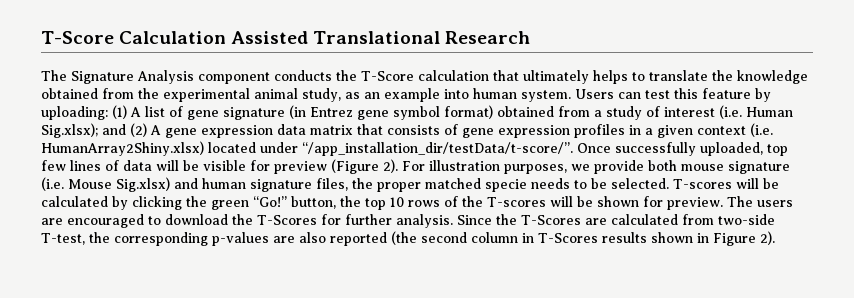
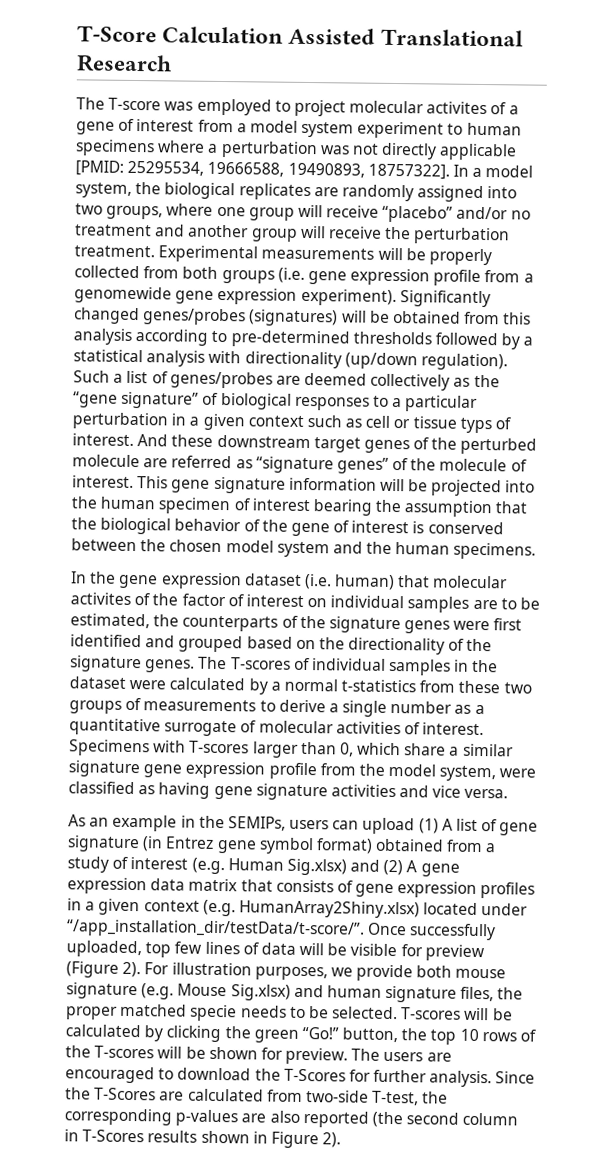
- The Signature Analysis component conducts the T-Score calculation that ultimately helps to translate the knowledge obtained from the experimental animal study, as an example into human system. Users can test this feature by uploading: (1) A list of gene signature (in Entrez gene symbol format) obtained from a study of interest (i.e. Human Sig.xlsx); and (2) A gene expression data matrix that consists of gene expression profiles in a given context (i.e. HumanArray2Shiny.xlsx) located under “/app_installation_dir/testData/t-score/”.
+ The T-score was employed to project molecular activites of a gene of interest from a model system experiment to human specimens where a perturbation was not directly applicable [PMID: 25295534, 19666588, 19490893, 18757322]. In a model system, the biological replicates are randomly assigned into two groups, where one group will receive “placebo” and/or no treatment and another group will receive the perturbation treatment. Experimental measurements will be properly collected from both groups (i.e. gene expression profile from a genomewide gene expression experiment). Significantly changed genes/probes (signatures) will be obtained from this analysis according to pre-determined thresholds followed by a statistical analysis with directionality (up/down regulation). Such a list of genes/probes are deemed collectively as the “gene signature” of biological responses to a particular perturbation in a given context such as cell or tissue typs of interest. And these downstream target genes of the perturbed molecule are referred as “signature genes” of the molecule of interest. This gene signature information will be projected into the human specimen of interest bearing the assumption that the biological behavior of the gene of interest is conserved between the chosen model system and the human specimens.
+ In the gene expression dataset (i.e. human) that molecular activites of the factor of interest on individual samples are to be estimated, the counterparts of the signature genes were first identified and grouped based on the directionality of the signature genes. The T-scores of individual samples in the dataset were calculated by a normal t-statistics from these two groups of measurements to derive a single number as a quantitative surrogate of molecular activities of interest. Specimens with T-scores larger than 0, which share a similar signature gene expression profile from the model system, were classified as having gene signature activities and vice versa.
+ As an example in the SEMIPs, users can upload (1) A list of gene signature (in Entrez gene symbol format) obtained from a study of interest (e.g. Human Sig.xlsx) and (2) A gene expression data matrix that consists of gene expression profiles in a given context (e.g. HumanArray2Shiny.xlsx) located under “/app_installation_dir/testData/t-score/”.
- For illustration purposes, we provide both mouse signature (i.e. Mouse Sig.xlsx) and human signature files, the proper matched specie needs to be selected.
+ For illustration purposes, we provide both mouse signature (e.g. Mouse Sig.xlsx) and human signature files, the proper matched specie needs to be selected.

